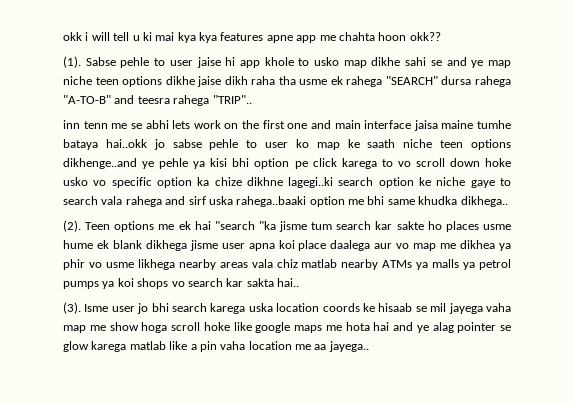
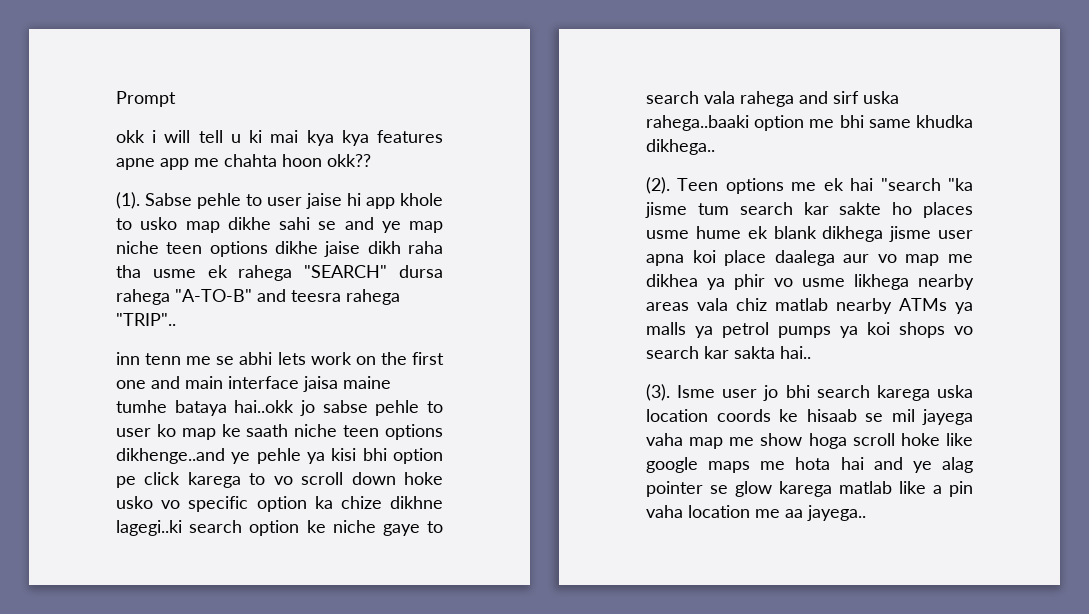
+ Prompt

